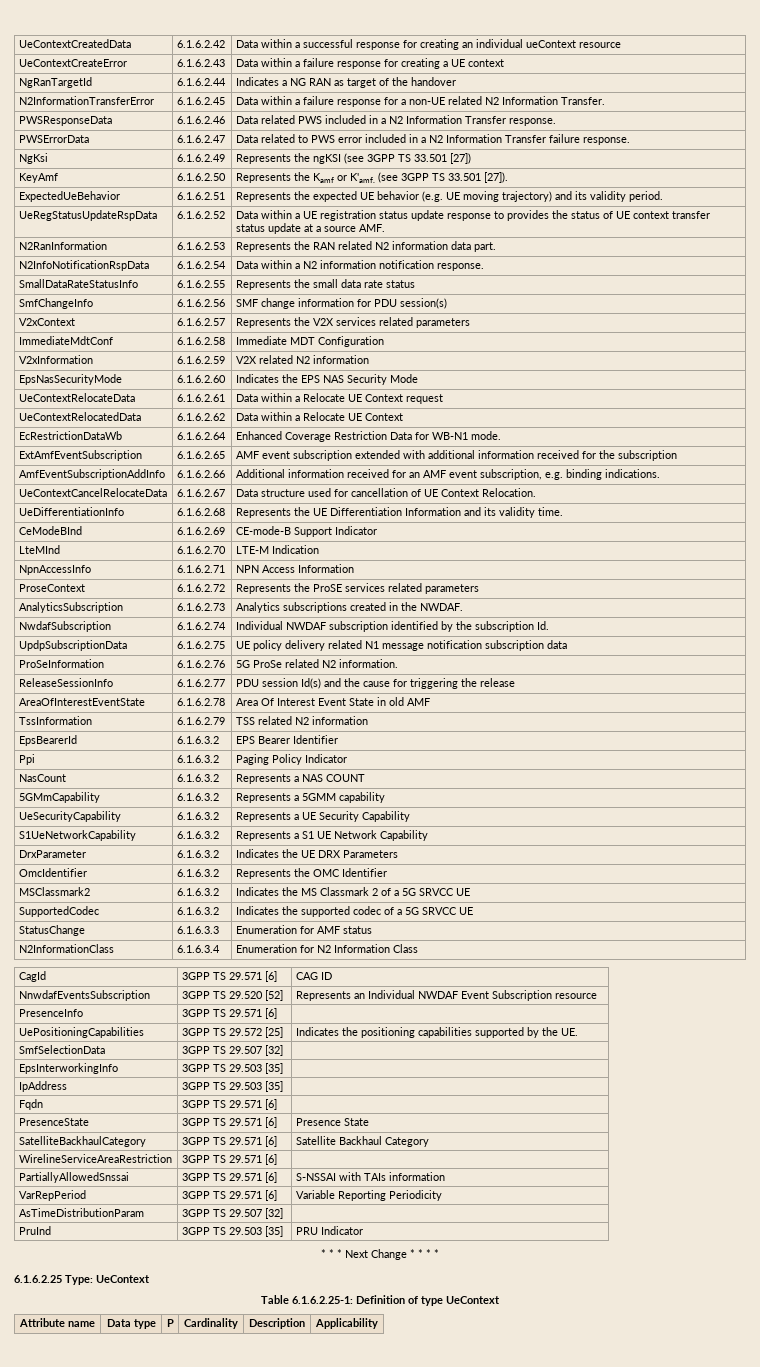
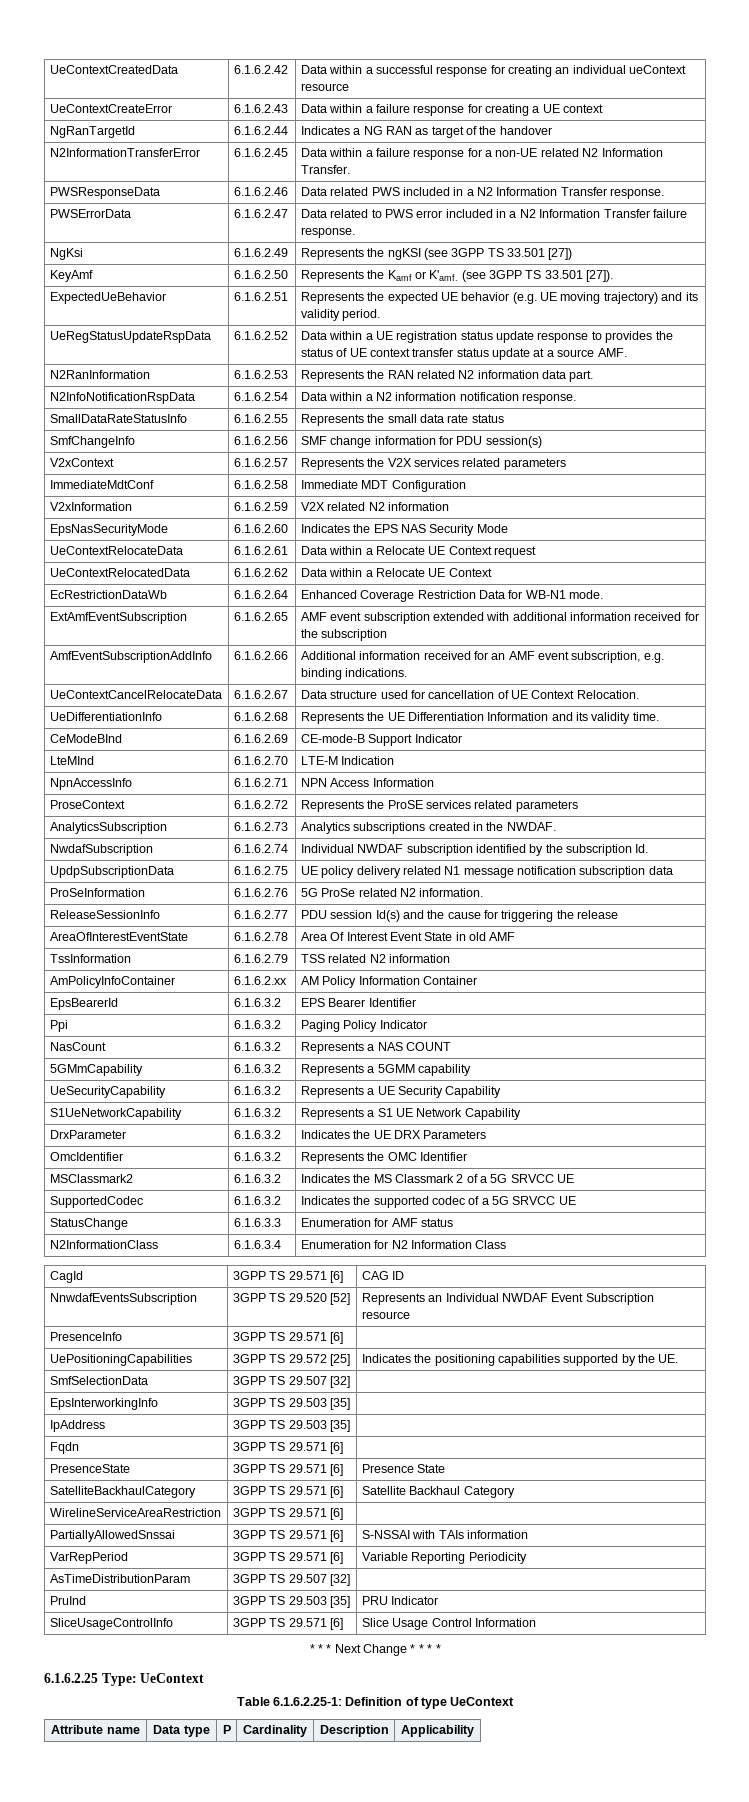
+ AmPolicyInfoContainer | 6.1.6.2.xx | AM Policy Information Container
+ SliceUsageControlInfo | 3GPP TS 29.571 [6] | Slice Usage Control Information

